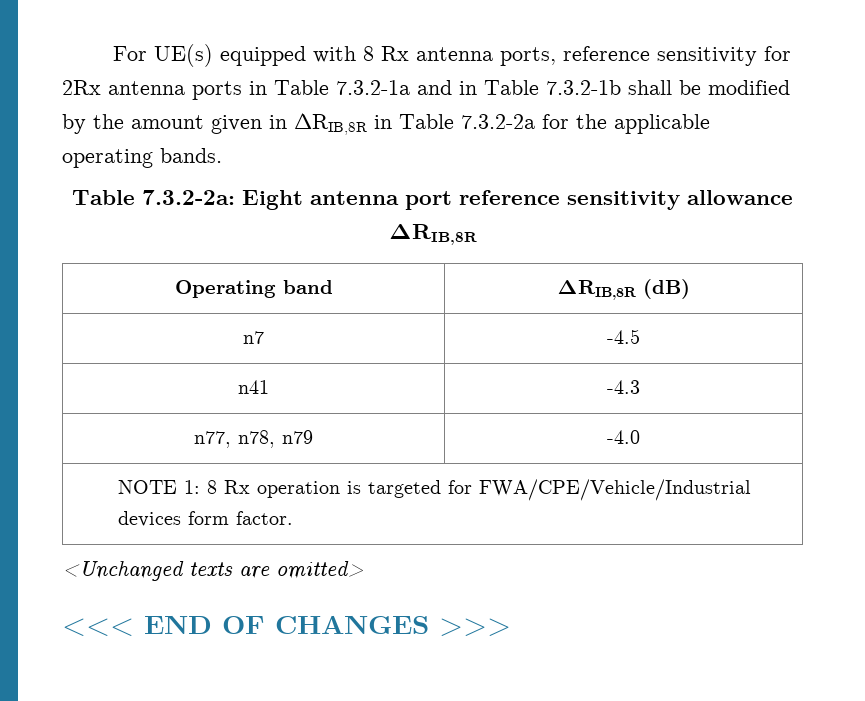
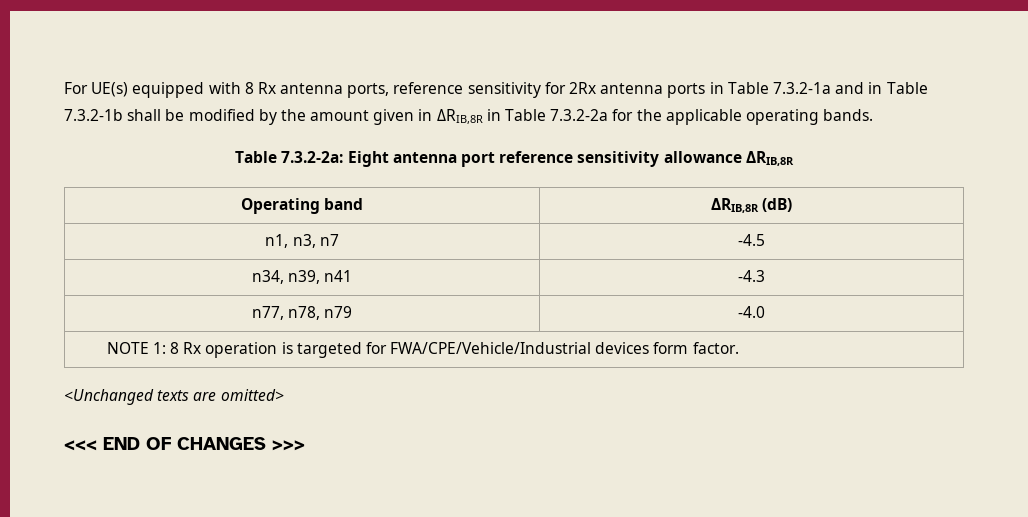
- n7 | -4.5
+ n1, n3, n7 | -4.5
- n41 | -4.3
+ n34, n39, n41 | -4.3

